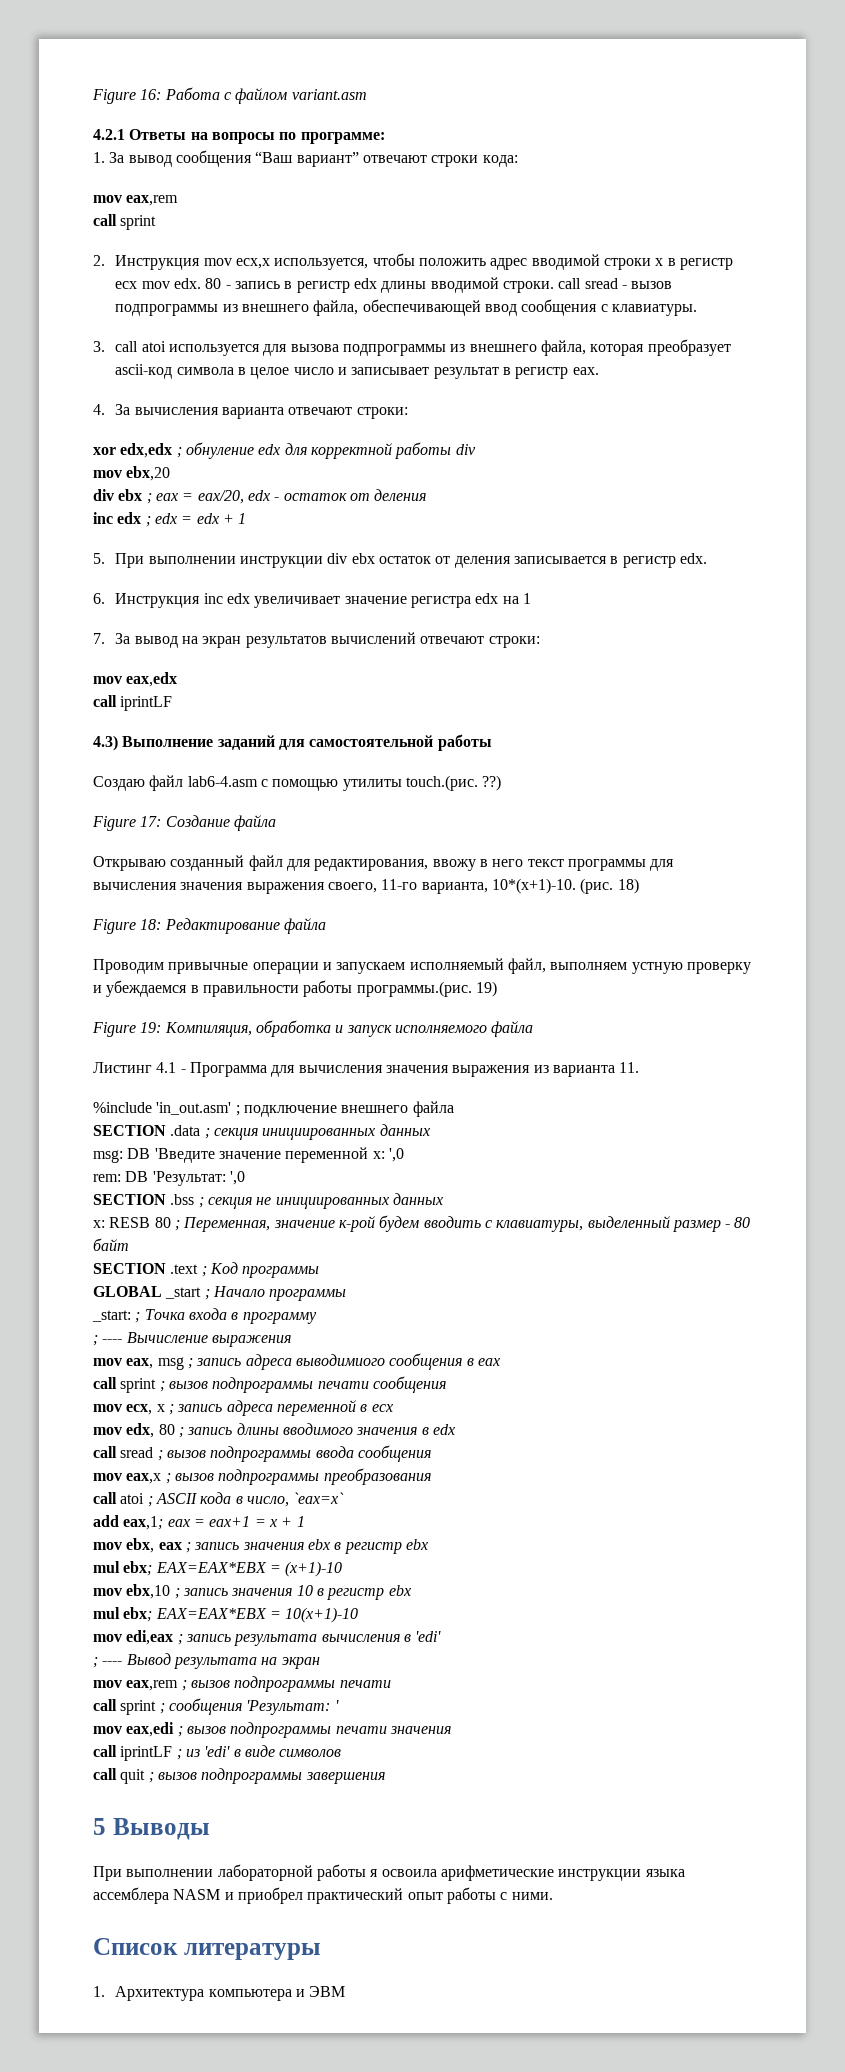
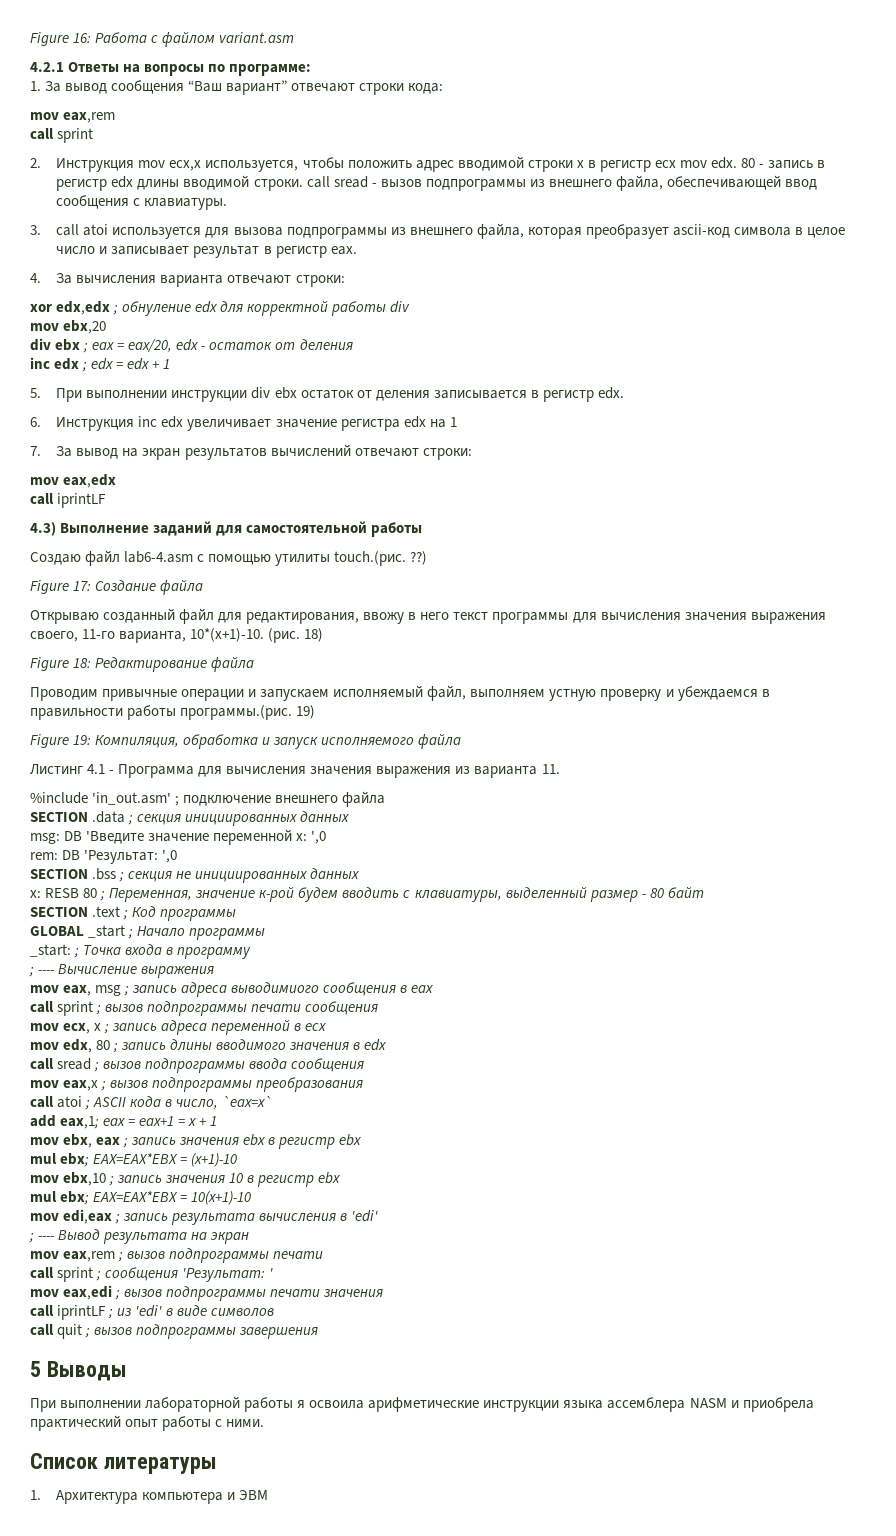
- При выполнении лабораторной работы я освоила арифметические инструкции языка ассемблера NASM и приобрел практический опыт работы с ними.
+ При выполнении лабораторной работы я освоила арифметические инструкции языка ассемблера NASM и приобрела практический опыт работы с ними.

